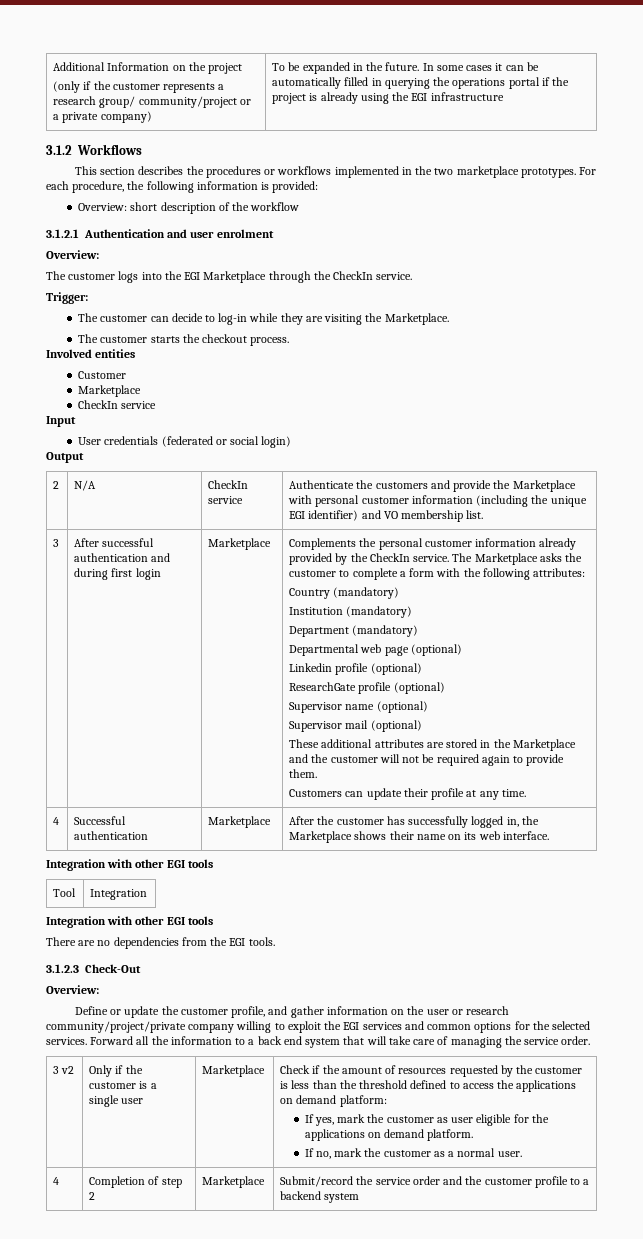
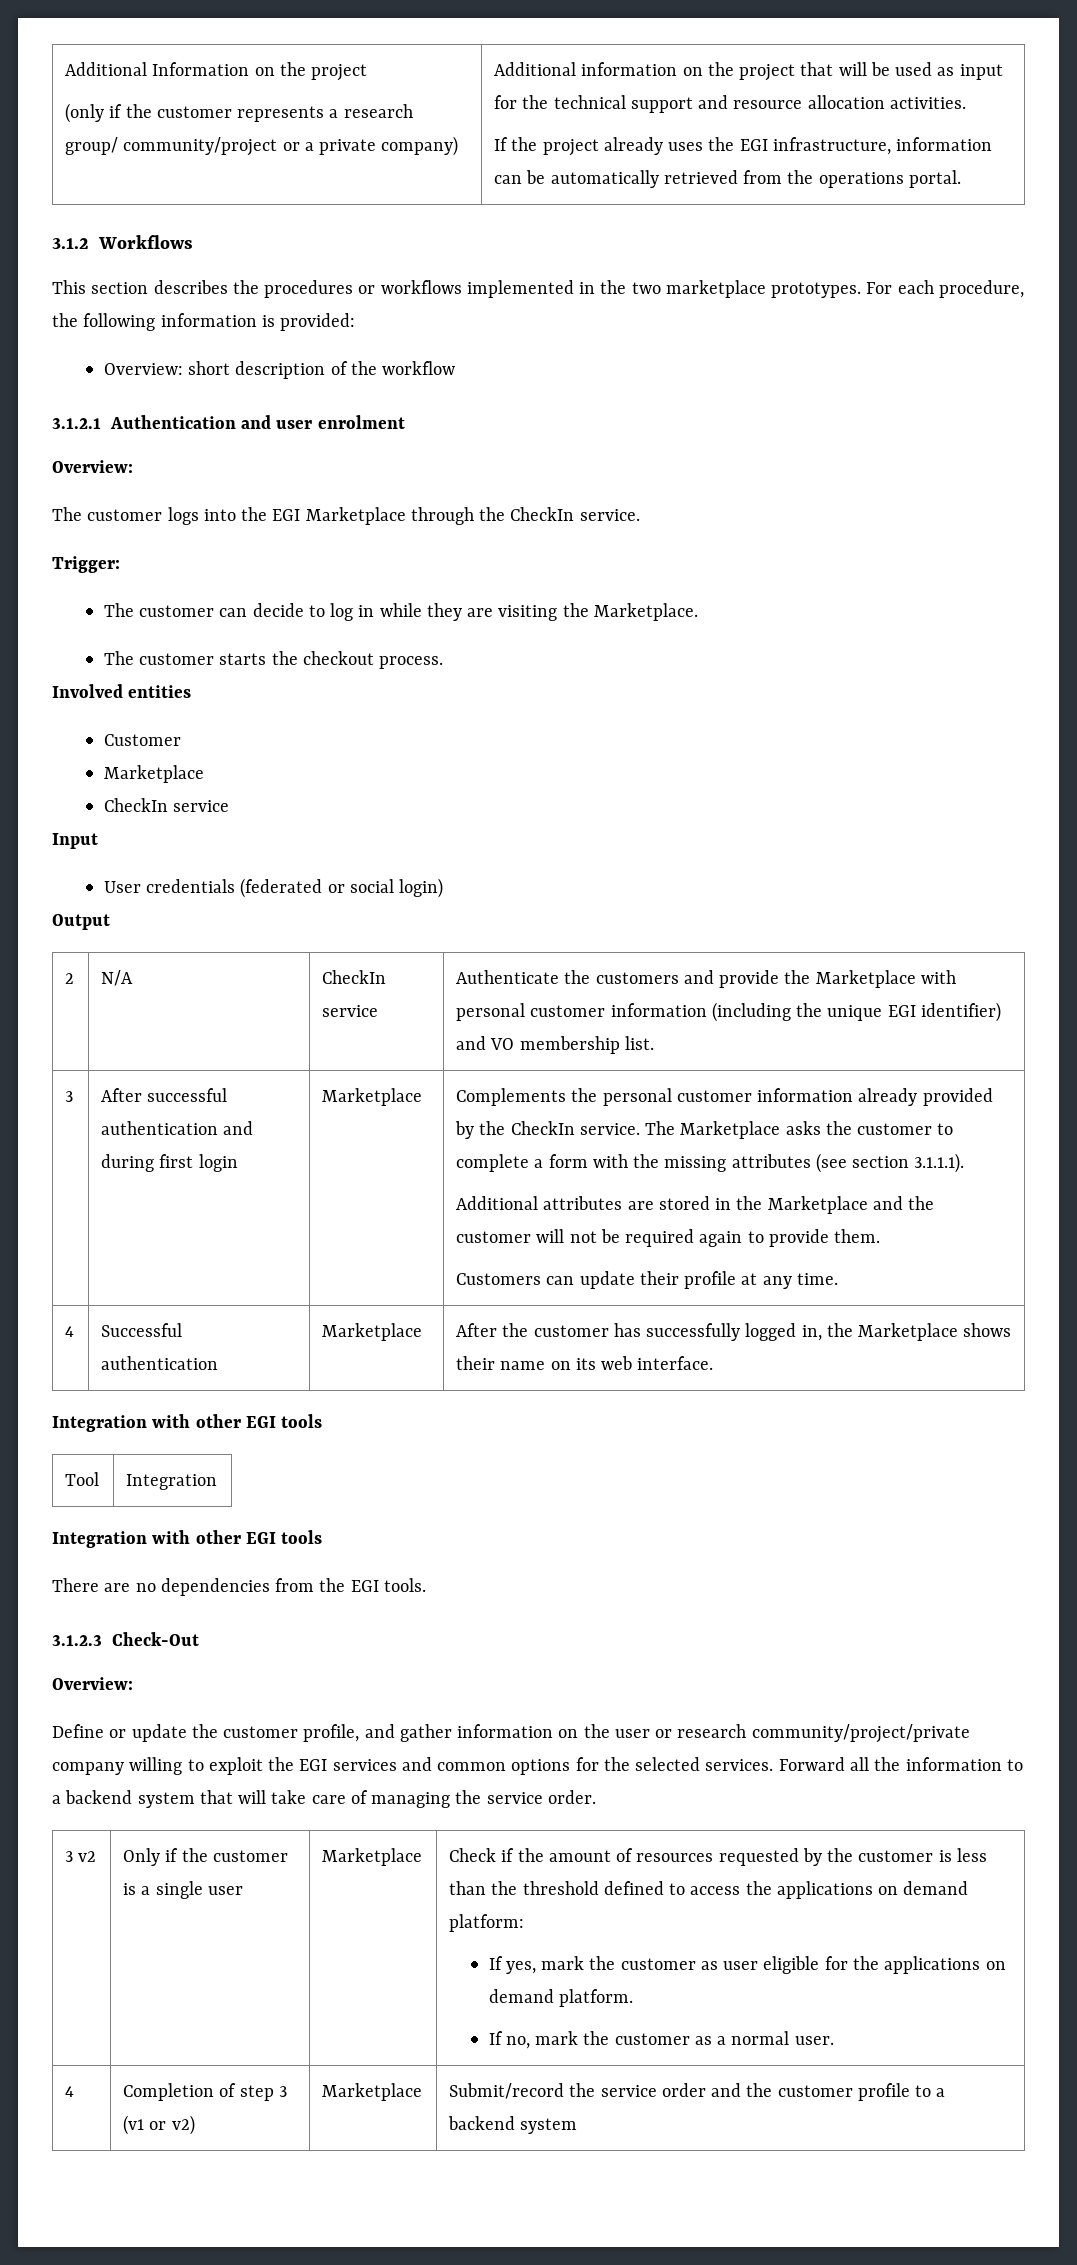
- To be expanded in the future. In some cases it can be automatically filled in querying the operations portal if the project is already using the EGI infrastructure
+ Additional information on the project that will be used as input for the technical support and resource allocation activities.
+ If the project already uses the EGI infrastructure, information can be automatically retrieved from the operations portal.
- The customer can decide to log-in while they are visiting the Marketplace.
+ The customer can decide to log in while they are visiting the Marketplace.
- The Marketplace asks the customer to complete a form with the following attributes:
- Country (mandatory)
- Institution (mandatory)
- Department (mandatory)
- Departmental web page (optional)
- Linkedin profile (optional)
- ResearchGate profile (optional)
- Supervisor name (optional)
- Supervisor mail (optional)
- These additional attributes are stored in the Marketplace and the customer will not be required again to provide them.
+ The Marketplace asks the customer to complete a form with the missing attributes (see section 3.1.1.1).
+ Additional attributes are stored in the Marketplace and the customer will not be required again to provide them.
- Forward all the information to a back end system that will take care of managing the service order.
+ Forward all the information to a backend system that will take care of managing the service order.
- 4 | Completion of step 2 | Marketplace | Submit/record the service order and the customer profile to a backend system
+ 4 | Completion of step 3 (v1 or v2) | Marketplace | Submit/record the service order and the customer profile to a backend system

